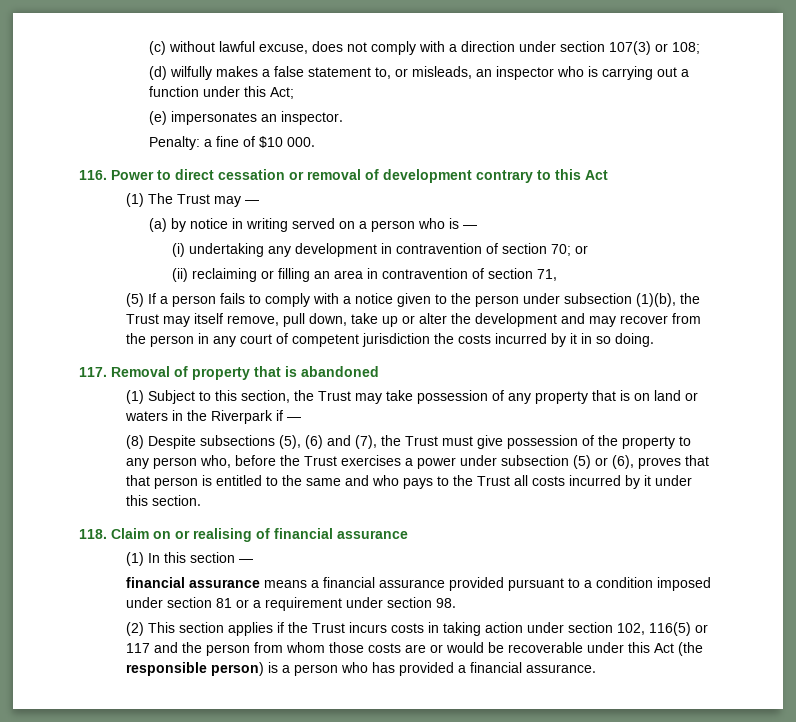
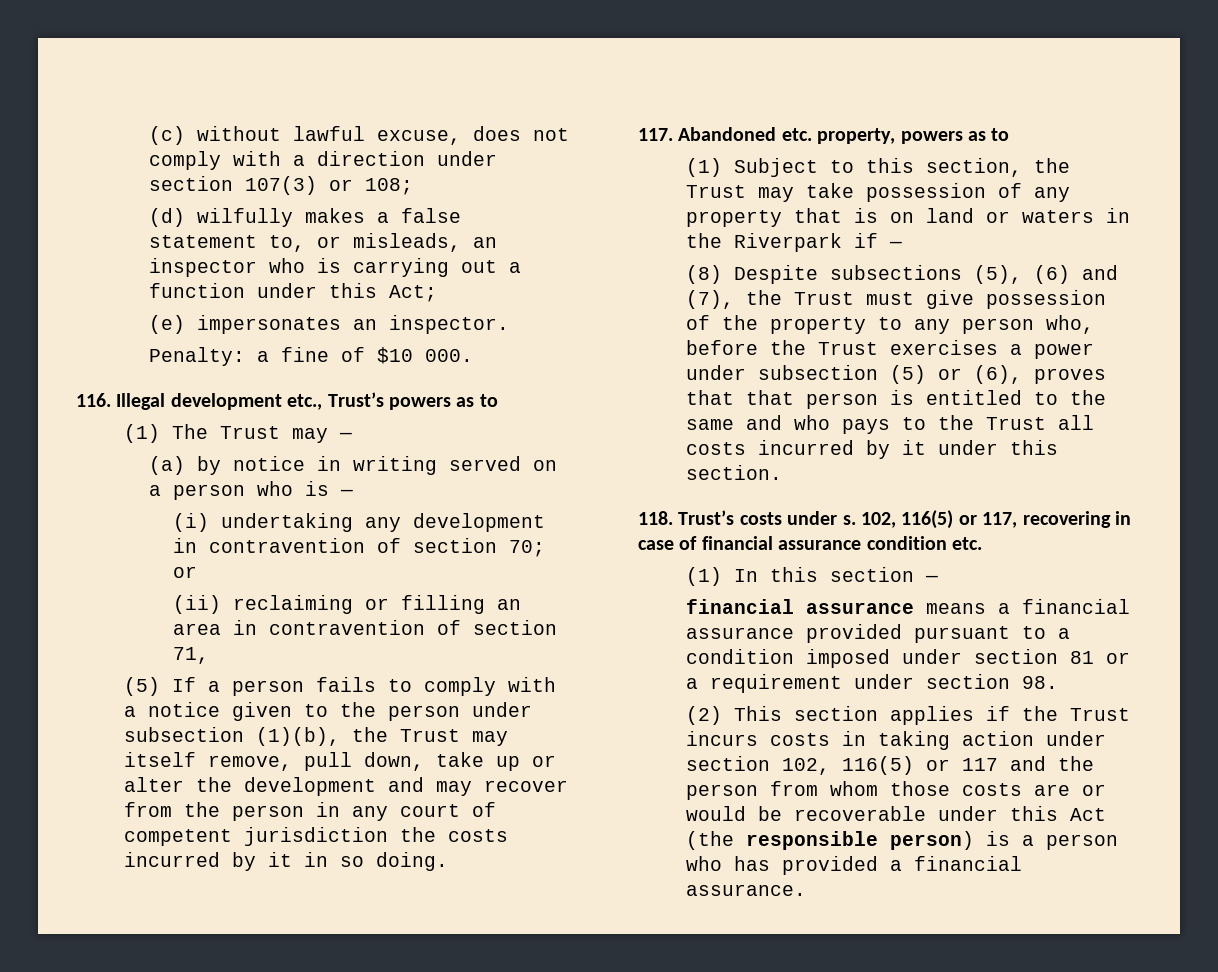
- 116. Power to direct cessation or removal of development contrary to this Act
+ 116. Illegal development etc., Trust’s powers as to
- 117. Removal of property that is abandoned
+ 117. Abandoned etc. property, powers as to
- 118. Claim on or realising of financial assurance
+ 118. Trust’s costs under s. 102, 116(5) or 117, recovering in case of financial assurance condition etc.

